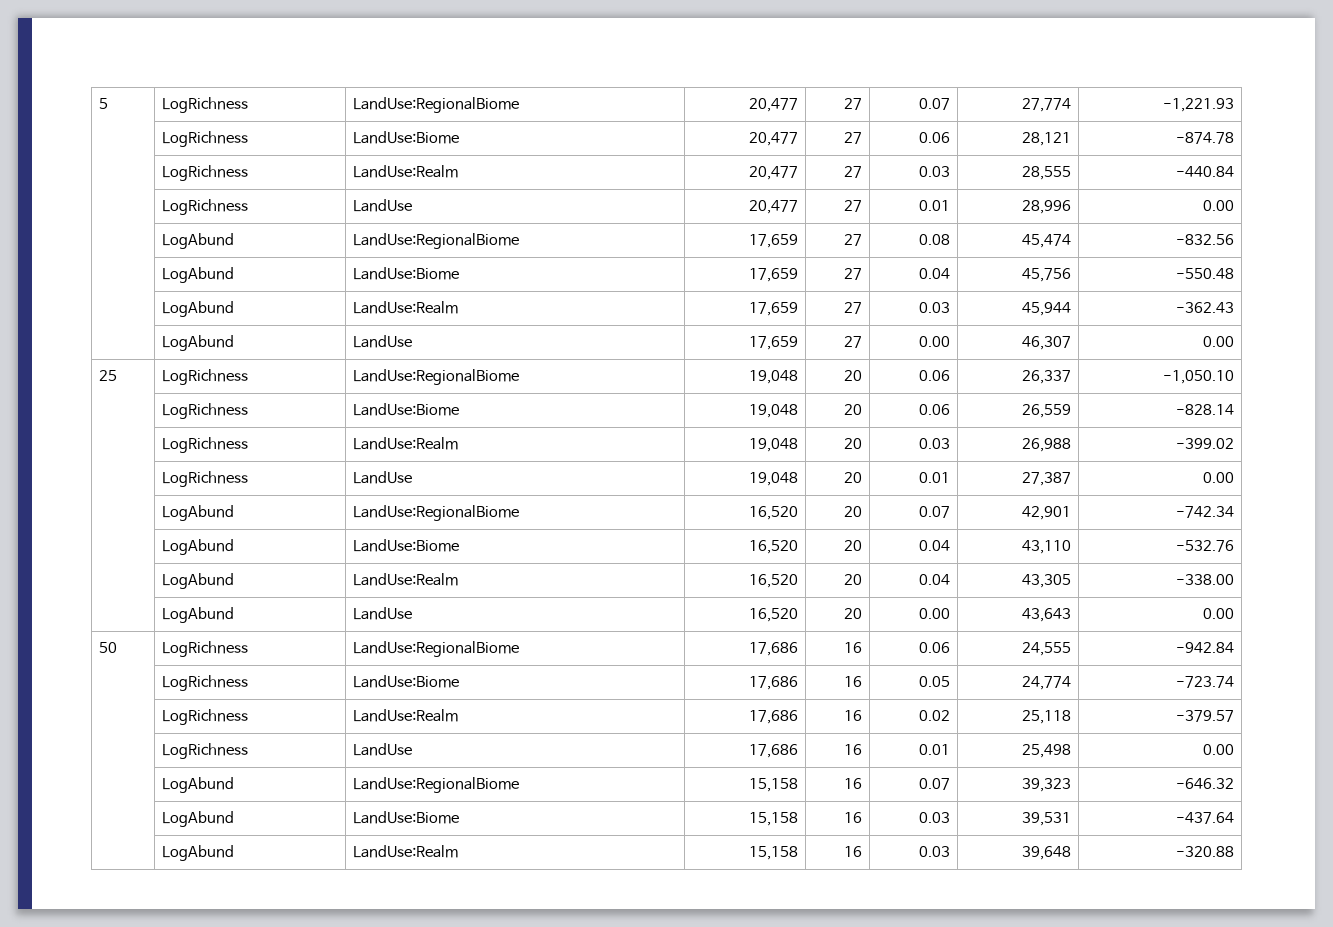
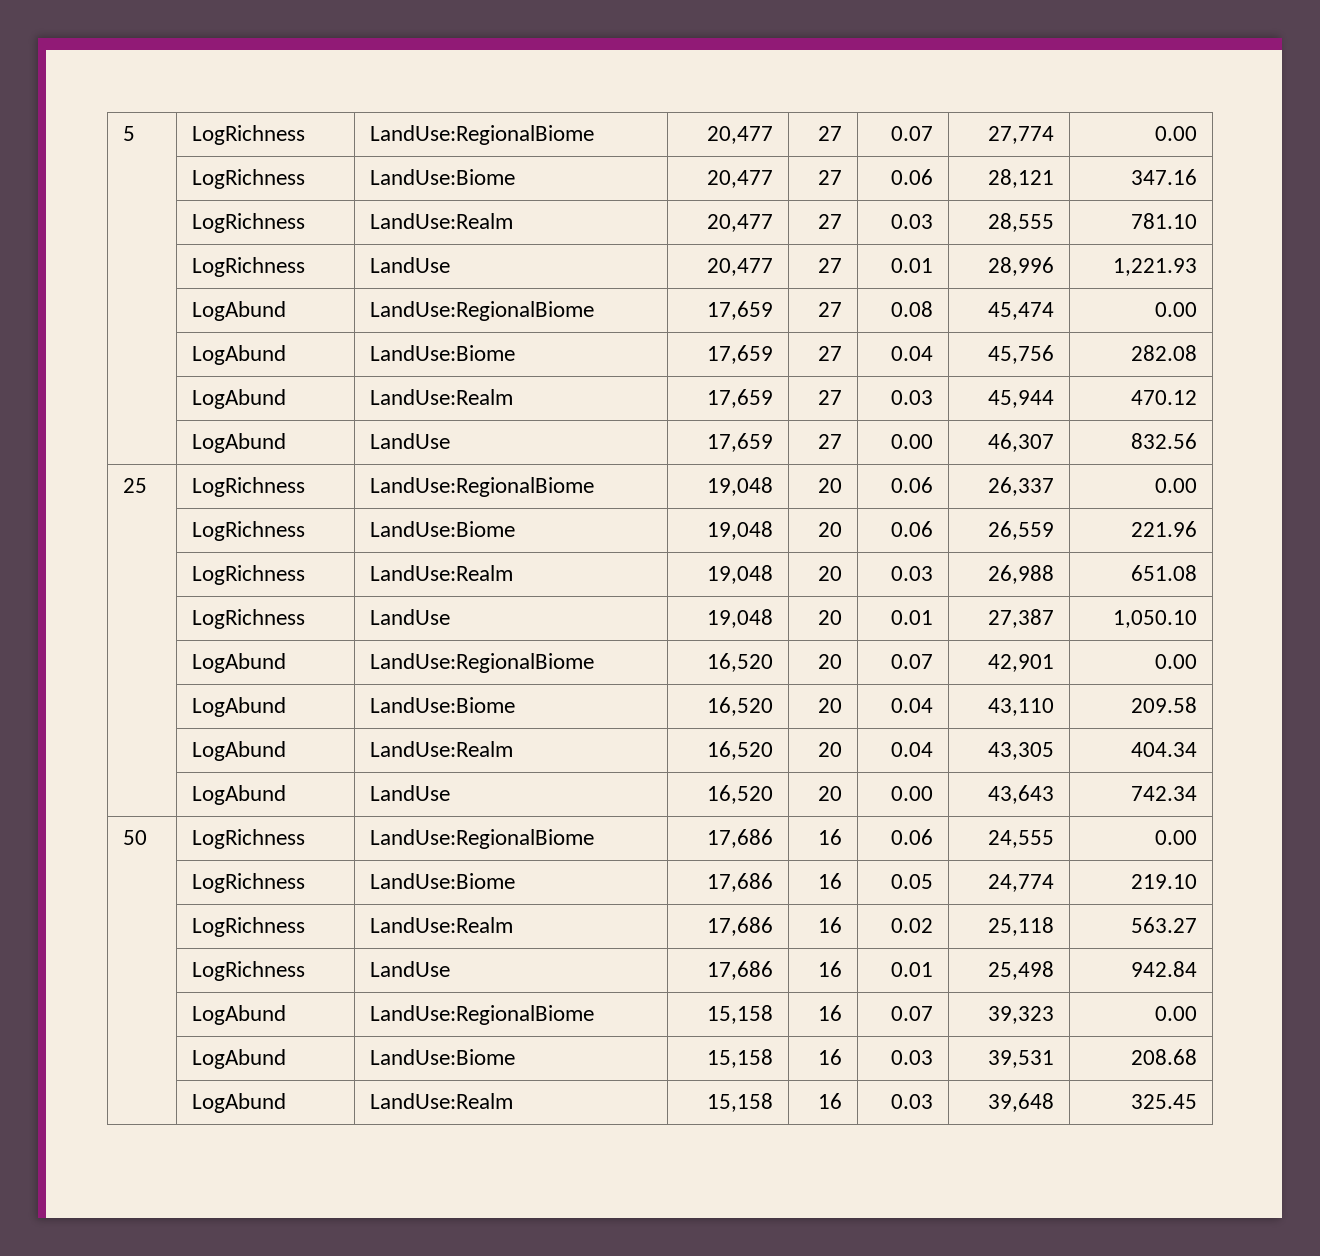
- 5 | LogRichness | LandUse:RegionalBiome | 20,477 | 27 | 0.07 | 27,774 | -1,221.93
+ 5 | LogRichness | LandUse:RegionalBiome | 20,477 | 27 | 0.07 | 27,774 | 0.00
- | LogRichness | LandUse:Biome | 20,477 | 27 | 0.06 | 28,121 | -874.78
+ | LogRichness | LandUse:Biome | 20,477 | 27 | 0.06 | 28,121 | 347.16
- | LogRichness | LandUse:Realm | 20,477 | 27 | 0.03 | 28,555 | -440.84
+ | LogRichness | LandUse:Realm | 20,477 | 27 | 0.03 | 28,555 | 781.10
- | LogRichness | LandUse | 20,477 | 27 | 0.01 | 28,996 | 0.00
+ | LogRichness | LandUse | 20,477 | 27 | 0.01 | 28,996 | 1,221.93
- | LogAbund | LandUse:RegionalBiome | 17,659 | 27 | 0.08 | 45,474 | -832.56
+ | LogAbund | LandUse:RegionalBiome | 17,659 | 27 | 0.08 | 45,474 | 0.00
- | LogAbund | LandUse:Biome | 17,659 | 27 | 0.04 | 45,756 | -550.48
+ | LogAbund | LandUse:Biome | 17,659 | 27 | 0.04 | 45,756 | 282.08
- | LogAbund | LandUse:Realm | 17,659 | 27 | 0.03 | 45,944 | -362.43
+ | LogAbund | LandUse:Realm | 17,659 | 27 | 0.03 | 45,944 | 470.12
- | LogAbund | LandUse | 17,659 | 27 | 0.00 | 46,307 | 0.00
+ | LogAbund | LandUse | 17,659 | 27 | 0.00 | 46,307 | 832.56
- 25 | LogRichness | LandUse:RegionalBiome | 19,048 | 20 | 0.06 | 26,337 | -1,050.10
+ 25 | LogRichness | LandUse:RegionalBiome | 19,048 | 20 | 0.06 | 26,337 | 0.00
- | LogRichness | LandUse:Biome | 19,048 | 20 | 0.06 | 26,559 | -828.14
+ | LogRichness | LandUse:Biome | 19,048 | 20 | 0.06 | 26,559 | 221.96
- | LogRichness | LandUse:Realm | 19,048 | 20 | 0.03 | 26,988 | -399.02
+ | LogRichness | LandUse:Realm | 19,048 | 20 | 0.03 | 26,988 | 651.08
- | LogRichness | LandUse | 19,048 | 20 | 0.01 | 27,387 | 0.00
+ | LogRichness | LandUse | 19,048 | 20 | 0.01 | 27,387 | 1,050.10
- | LogAbund | LandUse:RegionalBiome | 16,520 | 20 | 0.07 | 42,901 | -742.34
+ | LogAbund | LandUse:RegionalBiome | 16,520 | 20 | 0.07 | 42,901 | 0.00
- | LogAbund | LandUse:Biome | 16,520 | 20 | 0.04 | 43,110 | -532.76
+ | LogAbund | LandUse:Biome | 16,520 | 20 | 0.04 | 43,110 | 209.58
- | LogAbund | LandUse:Realm | 16,520 | 20 | 0.04 | 43,305 | -338.00
+ | LogAbund | LandUse:Realm | 16,520 | 20 | 0.04 | 43,305 | 404.34
- | LogAbund | LandUse | 16,520 | 20 | 0.00 | 43,643 | 0.00
+ | LogAbund | LandUse | 16,520 | 20 | 0.00 | 43,643 | 742.34
- 50 | LogRichness | LandUse:RegionalBiome | 17,686 | 16 | 0.06 | 24,555 | -942.84
+ 50 | LogRichness | LandUse:RegionalBiome | 17,686 | 16 | 0.06 | 24,555 | 0.00
- | LogRichness | LandUse:Biome | 17,686 | 16 | 0.05 | 24,774 | -723.74
+ | LogRichness | LandUse:Biome | 17,686 | 16 | 0.05 | 24,774 | 219.10
- | LogRichness | LandUse:Realm | 17,686 | 16 | 0.02 | 25,118 | -379.57
+ | LogRichness | LandUse:Realm | 17,686 | 16 | 0.02 | 25,118 | 563.27
- | LogRichness | LandUse | 17,686 | 16 | 0.01 | 25,498 | 0.00
+ | LogRichness | LandUse | 17,686 | 16 | 0.01 | 25,498 | 942.84
- | LogAbund | LandUse:RegionalBiome | 15,158 | 16 | 0.07 | 39,323 | -646.32
+ | LogAbund | LandUse:RegionalBiome | 15,158 | 16 | 0.07 | 39,323 | 0.00
- | LogAbund | LandUse:Biome | 15,158 | 16 | 0.03 | 39,531 | -437.64
+ | LogAbund | LandUse:Biome | 15,158 | 16 | 0.03 | 39,531 | 208.68
- | LogAbund | LandUse:Realm | 15,158 | 16 | 0.03 | 39,648 | -320.88
+ | LogAbund | LandUse:Realm | 15,158 | 16 | 0.03 | 39,648 | 325.45

